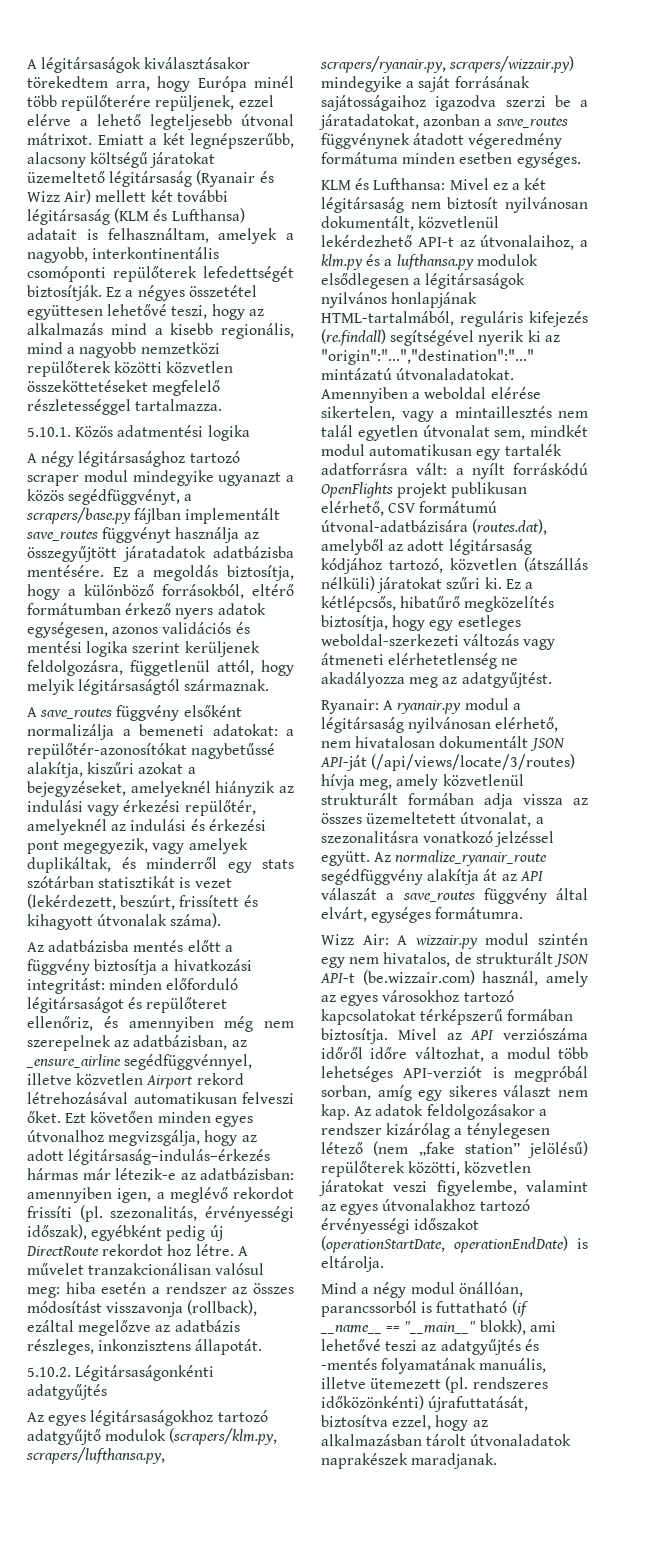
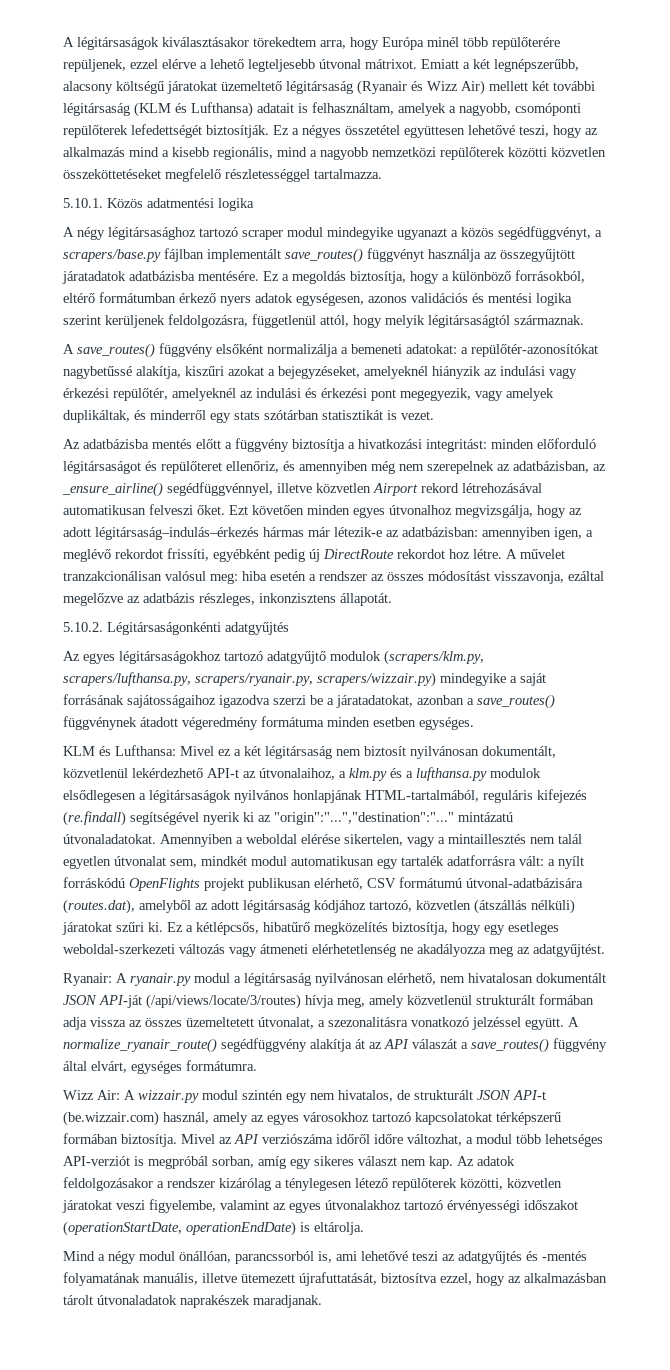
- Emiatt a két legnépszerűbb, alacsony költségű járatokat üzemeltető légitársaság (Ryanair és Wizz Air) mellett két további légitársaság (KLM és Lufthansa) adatait is felhasználtam, amelyek a nagyobb, interkontinentális csomóponti repülőterek lefedettségét biztosítják.
+ Emiatt a két legnépszerűbb, alacsony költségű járatokat üzemeltető légitársaság (Ryanair és Wizz Air) mellett két további légitársaság (KLM és Lufthansa) adatait is felhasználtam, amelyek a nagyobb, csomóponti repülőterek lefedettségét biztosítják.
- A négy légitársasághoz tartozó scraper modul mindegyike ugyanazt a közös segédfüggvényt, a scrapers/base.py fájlban implementált save_routes függvényt használja az összegyűjtött járatadatok adatbázisba mentésére.
+ A négy légitársasághoz tartozó scraper modul mindegyike ugyanazt a közös segédfüggvényt, a scrapers/base.py fájlban implementált save_routes() függvényt használja az összegyűjtött járatadatok adatbázisba mentésére.
- A save_routes függvény elsőként normalizálja a bemeneti adatokat: a repülőtér-azonosítókat nagybetűssé alakítja, kiszűri azokat a bejegyzéseket, amelyeknél hiányzik az indulási vagy érkezési repülőtér, amelyeknél az indulási és érkezési pont megegyezik, vagy amelyek duplikáltak, és minderről egy stats szótárban statisztikát is vezet (lekérdezett, beszúrt, frissített és kihagyott útvonalak száma).
+ A save_routes() függvény elsőként normalizálja a bemeneti adatokat: a repülőtér-azonosítókat nagybetűssé alakítja, kiszűri azokat a bejegyzéseket, amelyeknél hiányzik az indulási vagy érkezési repülőtér, amelyeknél az indulási és érkezési pont megegyezik, vagy amelyek duplikáltak, és minderről egy stats szótárban statisztikát is vezet.
- Az adatbázisba mentés előtt a függvény biztosítja a hivatkozási integritást: minden előforduló légitársaságot és repülőteret ellenőriz, és amennyiben még nem szerepelnek az adatbázisban, az _ensure_airline segédfüggvénnyel, illetve közvetlen Airport rekord létrehozásával automatikusan felveszi őket.
+ Az adatbázisba mentés előtt a függvény biztosítja a hivatkozási integritást: minden előforduló légitársaságot és repülőteret ellenőriz, és amennyiben még nem szerepelnek az adatbázisban, az _ensure_airline() segédfüggvénnyel, illetve közvetlen Airport rekord létrehozásával automatikusan felveszi őket.
- Ezt követően minden egyes útvonalhoz megvizsgálja, hogy az adott légitársaság–indulás–érkezés hármas már létezik-e az adatbázisban: amennyiben igen, a meglévő rekordot frissíti (pl. szezonalitás, érvényességi időszak), egyébként pedig új DirectRoute rekordot hoz létre.
+ Ezt követően minden egyes útvonalhoz megvizsgálja, hogy az adott légitársaság–indulás–érkezés hármas már létezik-e az adatbázisban: amennyiben igen, a meglévő rekordot frissíti, egyébként pedig új DirectRoute rekordot hoz létre.
- A művelet tranzakcionálisan valósul meg: hiba esetén a rendszer az összes módosítást visszavonja (rollback), ezáltal megelőzve az adatbázis részleges, inkonzisztens állapotát.
+ A művelet tranzakcionálisan valósul meg: hiba esetén a rendszer az összes módosítást visszavonja, ezáltal megelőzve az adatbázis részleges, inkonzisztens állapotát.
- Az egyes légitársaságokhoz tartozó adatgyűjtő modulok (scrapers/klm.py, scrapers/lufthansa.py, scrapers/ryanair.py, scrapers/wizzair.py) mindegyike a saját forrásának sajátosságaihoz igazodva szerzi be a járatadatokat, azonban a save_routes függvénynek átadott végeredmény formátuma minden esetben egységes.
+ Az egyes légitársaságokhoz tartozó adatgyűjtő modulok (scrapers/klm.py, scrapers/lufthansa.py, scrapers/ryanair.py, scrapers/wizzair.py) mindegyike a saját forrásának sajátosságaihoz igazodva szerzi be a járatadatokat, azonban a save_routes() függvénynek átadott végeredmény formátuma minden esetben egységes.
- Az normalize_ryanair_route segédfüggvény alakítja át az API válaszát a save_routes függvény által elvárt, egységes formátumra.
+ A normalize_ryanair_route() segédfüggvény alakítja át az API válaszát a save_routes() függvény által elvárt, egységes formátumra.
- Mivel az API verziószáma időről időre változhat, a modul több lehetséges API-verziót is megpróbál sorban, amíg egy sikeres választ nem kap. Az adatok feldolgozásakor a rendszer kizárólag a ténylegesen létező (nem „fake station” jelölésű) repülőterek közötti, közvetlen járatokat veszi figyelembe, valamint az egyes útvonalakhoz tartozó érvényességi időszakot (operationStartDate, operationEndDate) is eltárolja.
+ Mivel az API verziószáma időről időre változhat, a modul több lehetséges API-verziót is megpróbál sorban, amíg egy sikeres választ nem kap. Az adatok feldolgozásakor a rendszer kizárólag a ténylegesen létező repülőterek közötti, közvetlen járatokat veszi figyelembe, valamint az egyes útvonalakhoz tartozó érvényességi időszakot (operationStartDate, operationEndDate) is eltárolja.
- Mind a négy modul önállóan, parancssorból is futtatható (if __name__ == "__main__" blokk), ami lehetővé teszi az adatgyűjtés és -mentés folyamatának manuális, illetve ütemezett (pl. rendszeres időközönkénti) újrafuttatását, biztosítva ezzel, hogy az alkalmazásban tárolt útvonaladatok naprakészek maradjanak.
+ Mind a négy modul önállóan, parancssorból is, ami lehetővé teszi az adatgyűjtés és -mentés folyamatának manuális, illetve ütemezett újrafuttatását, biztosítva ezzel, hogy az alkalmazásban tárolt útvonaladatok naprakészek maradjanak.

